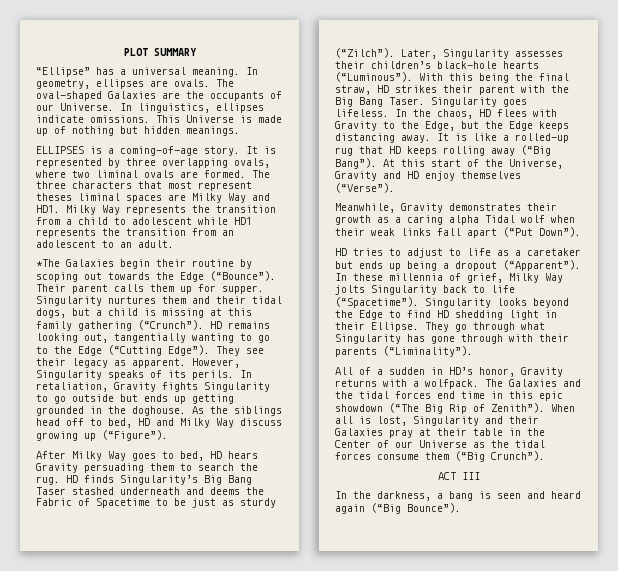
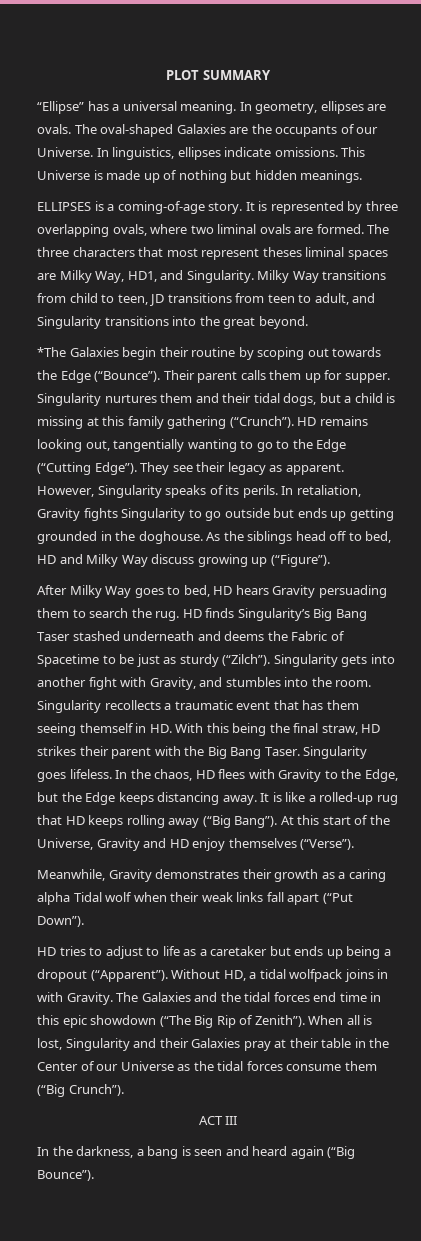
- The three characters that most represent theses liminal spaces are Milky Way and HD1. Milky Way represents the transition from a child to adolescent while HD1 represents the transition from an adolescent to an adult.
+ The three characters that most represent theses liminal spaces are Milky Way, HD1, and Singularity. Milky Way transitions from child to teen, JD transitions from teen to adult, and Singularity transitions into the great beyond.
- Later, Singularity assesses their children’s black-hole hearts (“Luminous”). With this being the final straw, HD strikes their parent with the Big Bang Taser.
+ Singularity gets into another fight with Gravity, and stumbles into the room. Singularity recollects a traumatic event that has them seeing themself in HD. With this being the final straw, HD strikes their parent with the Big Bang Taser.
- In these millennia of grief, Milky Way jolts Singularity back to life (“Spacetime”). Singularity looks beyond the Edge to find HD shedding light in their Ellipse. They go through what Singularity has gone through with their parents (“Liminality”).
- All of a sudden in HD’s honor, Gravity returns with a wolfpack.
+ Without HD, a tidal wolfpack joins in with Gravity.

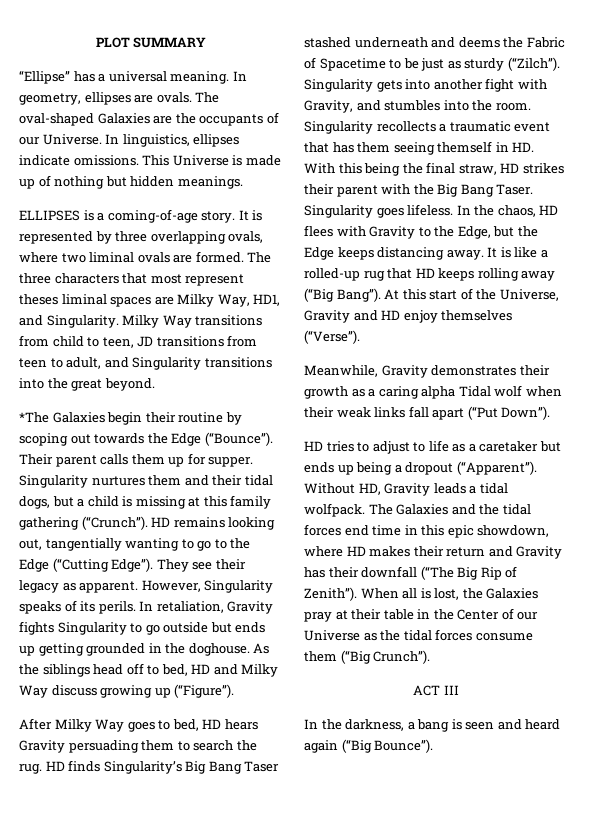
- Without HD, a tidal wolfpack joins in with Gravity.
+ Without HD, Gravity leads a tidal wolfpack.
- The Galaxies and the tidal forces end time in this epic showdown (“The Big Rip of Zenith”).
+ The Galaxies and the tidal forces end time in this epic showdown, where HD makes their return and Gravity has their downfall (“The Big Rip of Zenith”).
- When all is lost, Singularity and their Galaxies pray at their table in the Center of our Universe as the tidal forces consume them (“Big Crunch”).
+ When all is lost, the Galaxies pray at their table in the Center of our Universe as the tidal forces consume them (“Big Crunch”).

